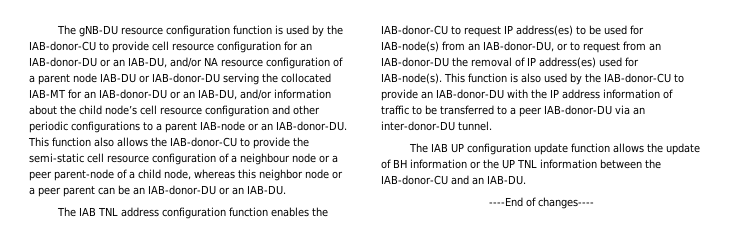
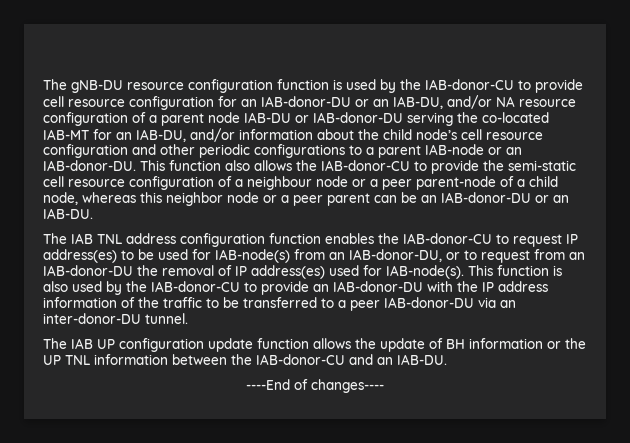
- The gNB-DU resource configuration function is used by the IAB-donor-CU to provide cell resource configuration for an IAB-donor-DU or an IAB-DU, and/or NA resource configuration of a parent node IAB-DU or IAB-donor-DU serving the collocated IAB-MT for an IAB-donor-DU or an IAB-DU, and/or information about the child node’s cell resource configuration and other periodic configurations to a parent IAB-node or an IAB-donor-DU.
+ The gNB-DU resource configuration function is used by the IAB-donor-CU to provide cell resource configuration for an IAB-donor-DU or an IAB-DU, and/or NA resource configuration of a parent node IAB-DU or IAB-donor-DU serving the co-located IAB-MT for an IAB-DU, and/or information about the child node’s cell resource configuration and other periodic configurations to a parent IAB-node or an IAB-donor-DU.
- This function is also used by the IAB-donor-CU to provide an IAB-donor-DU with the IP address information of traffic to be transferred to a peer IAB-donor-DU via an inter-donor-DU tunnel.
+ This function is also used by the IAB-donor-CU to provide an IAB-donor-DU with the IP address information of the traffic to be transferred to a peer IAB-donor-DU via an inter-donor-DU tunnel.

